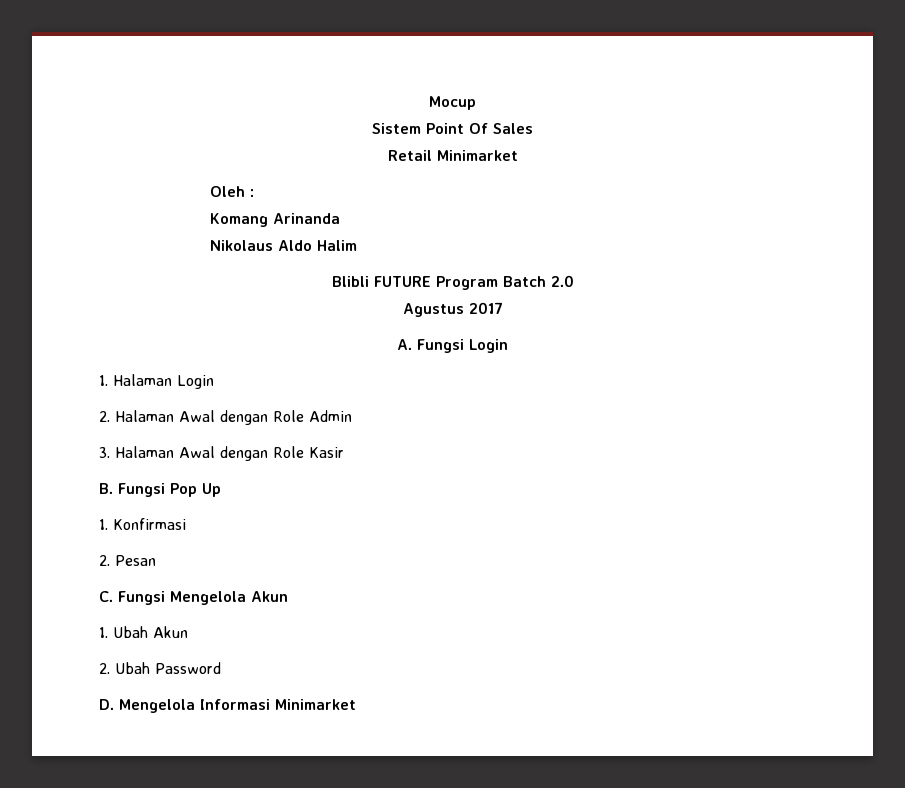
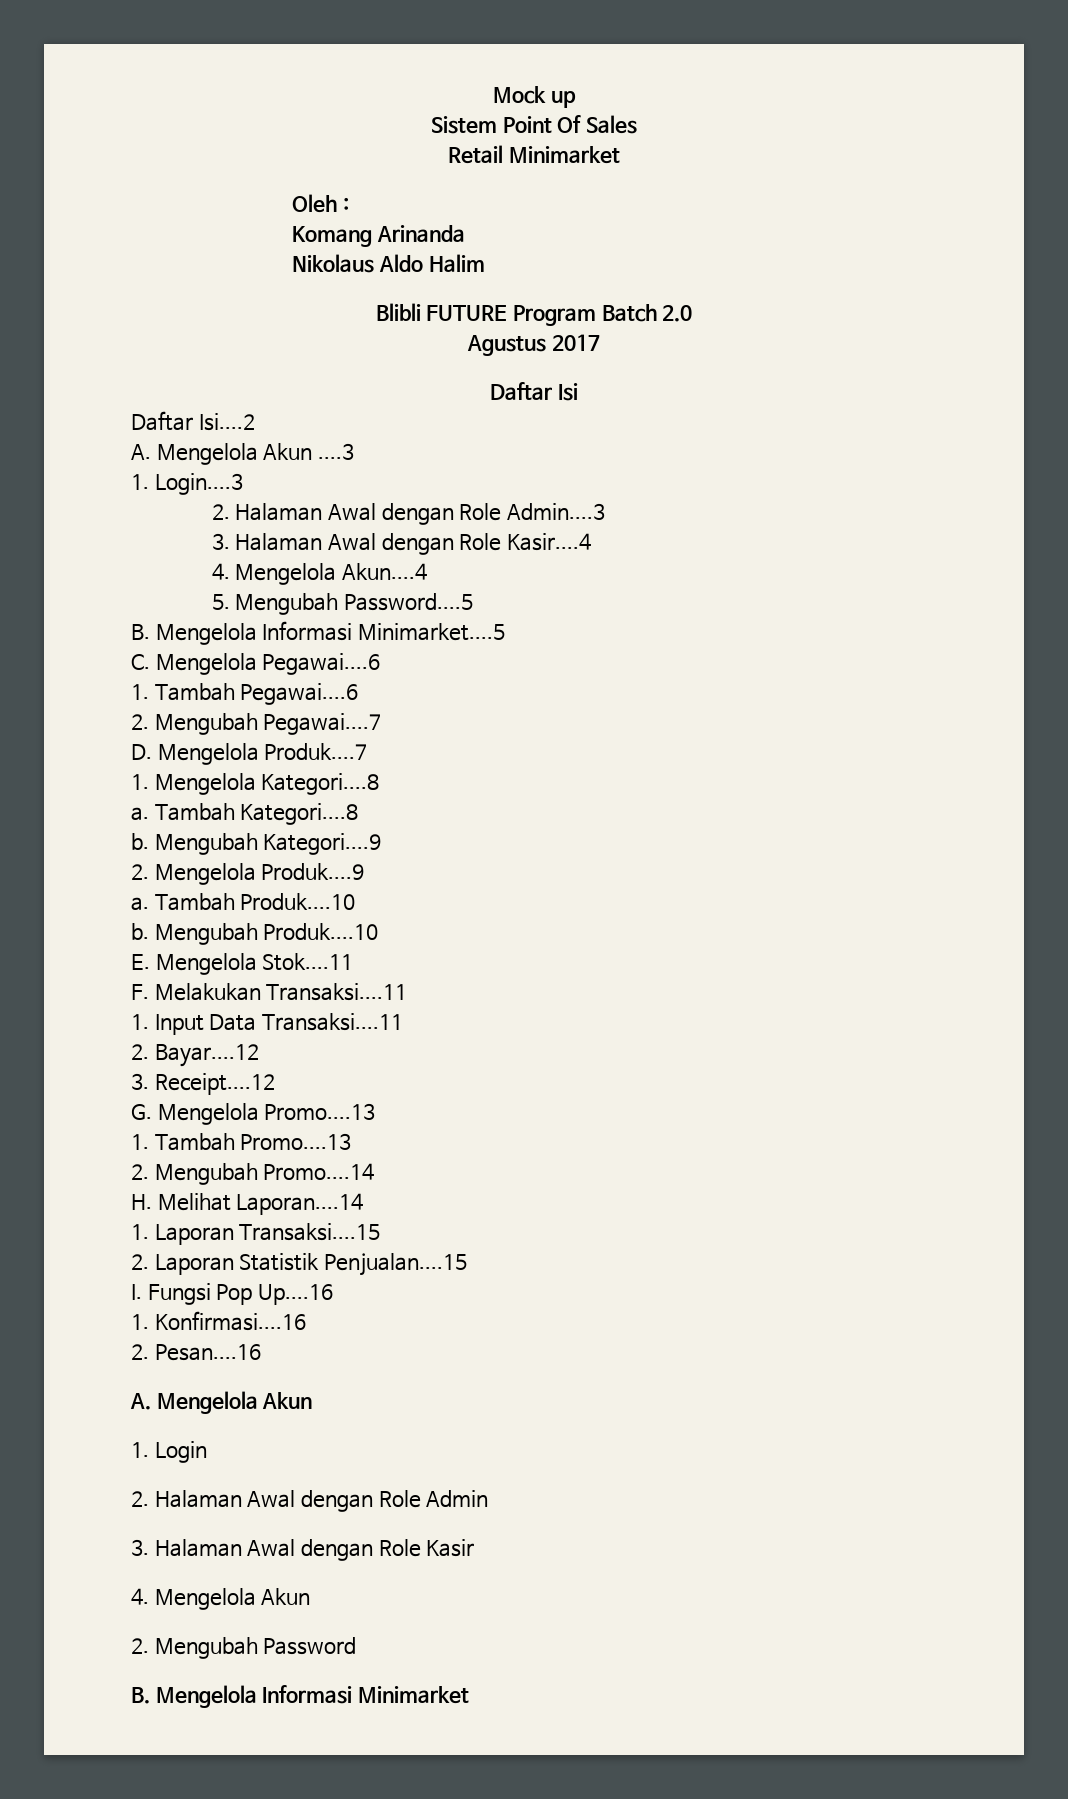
- Mocup
+ Mock up
- A. Fungsi Login
- 1. Halaman Login
+ Daftar Isi
+ Daftar Isi....2
+ A. Mengelola Akun ....3
+ 1. Login....3
+ 2. Halaman Awal dengan Role Admin....3
+ 3. Halaman Awal dengan Role Kasir....4
+ 4. Mengelola Akun....4
+ 5. Mengubah Password....5
+ B. Mengelola Informasi Minimarket....5
+ C. Mengelola Pegawai....6
+ 1. Tambah Pegawai....6
+ 2. Mengubah Pegawai....7
+ D. Mengelola Produk....7
+ 1. Mengelola Kategori....8
+ a. Tambah Kategori....8
+ b. Mengubah Kategori....9
+ 2. Mengelola Produk....9
+ a. Tambah Produk....10
+ b. Mengubah Produk....10
+ E. Mengelola Stok....11
+ F. Melakukan Transaksi....11
+ 1. Input Data Transaksi....11
+ 2. Bayar....12
+ 3. Receipt....12
+ G. Mengelola Promo....13
+ 1. Tambah Promo....13
+ 2. Mengubah Promo....14
+ H. Melihat Laporan....14
+ 1. Laporan Transaksi....15
+ 2. Laporan Statistik Penjualan....15
+ I. Fungsi Pop Up....16
+ 1. Konfirmasi....16
+ 2. Pesan....16
+ A. Mengelola Akun
+ 1. Login
- B. Fungsi Pop Up
- 1. Konfirmasi
- 2. Pesan
- C. Fungsi Mengelola Akun
- 1. Ubah Akun
- 2. Ubah Password
+ 4. Mengelola Akun
+ 2. Mengubah Password
- D. Mengelola Informasi Minimarket
+ B. Mengelola Informasi Minimarket

